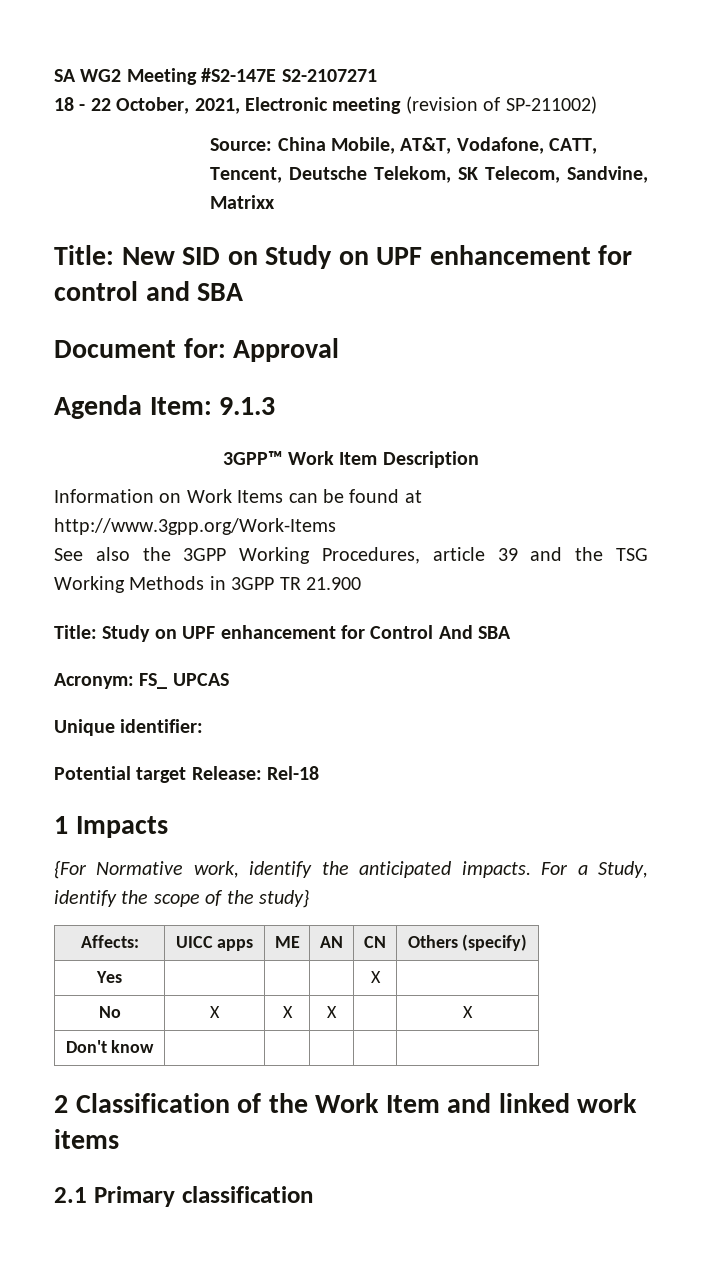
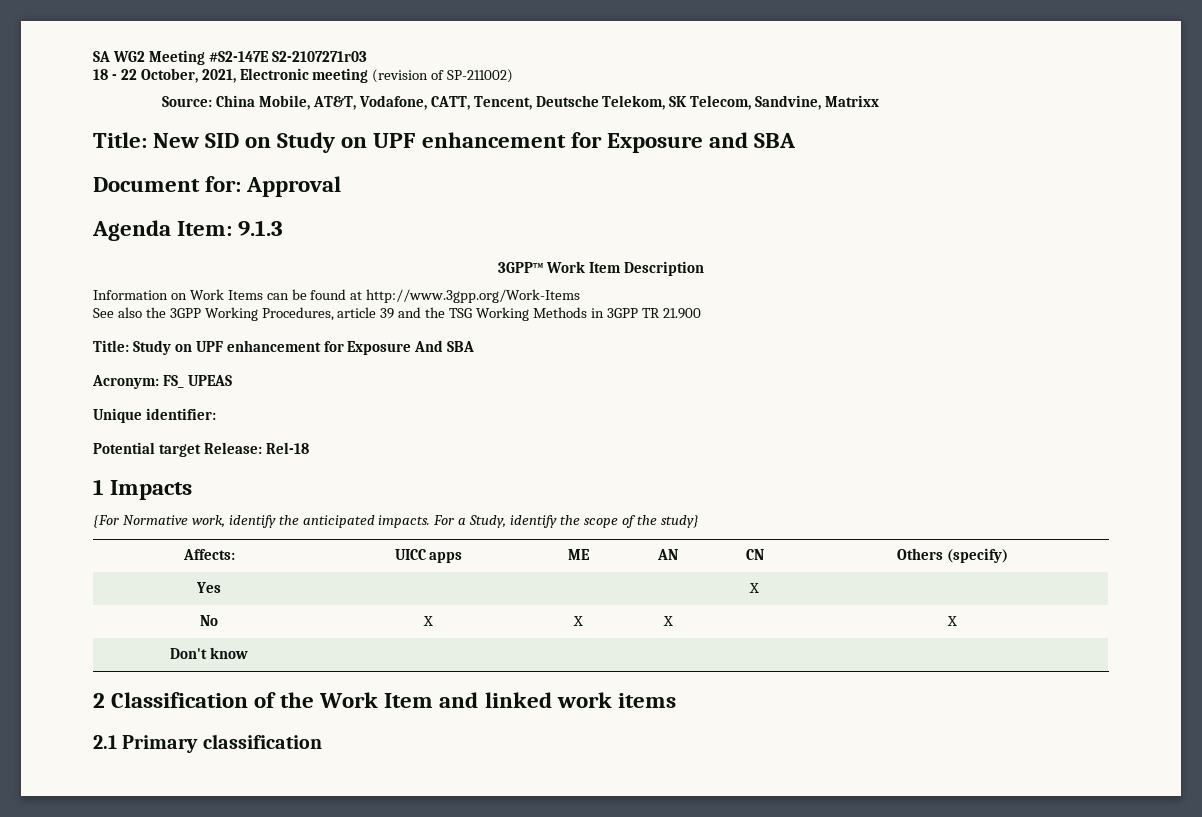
- SA WG2 Meeting #S2-147E S2-2107271
+ SA WG2 Meeting #S2-147E S2-2107271r03
- Title: New SID on Study on UPF enhancement for control and SBA
+ Title: New SID on Study on UPF enhancement for Exposure and SBA
- Title: Study on UPF enhancement for Control And SBA
+ Title: Study on UPF enhancement for Exposure And SBA
- Acronym: FS_ UPCAS
+ Acronym: FS_ UPEAS

